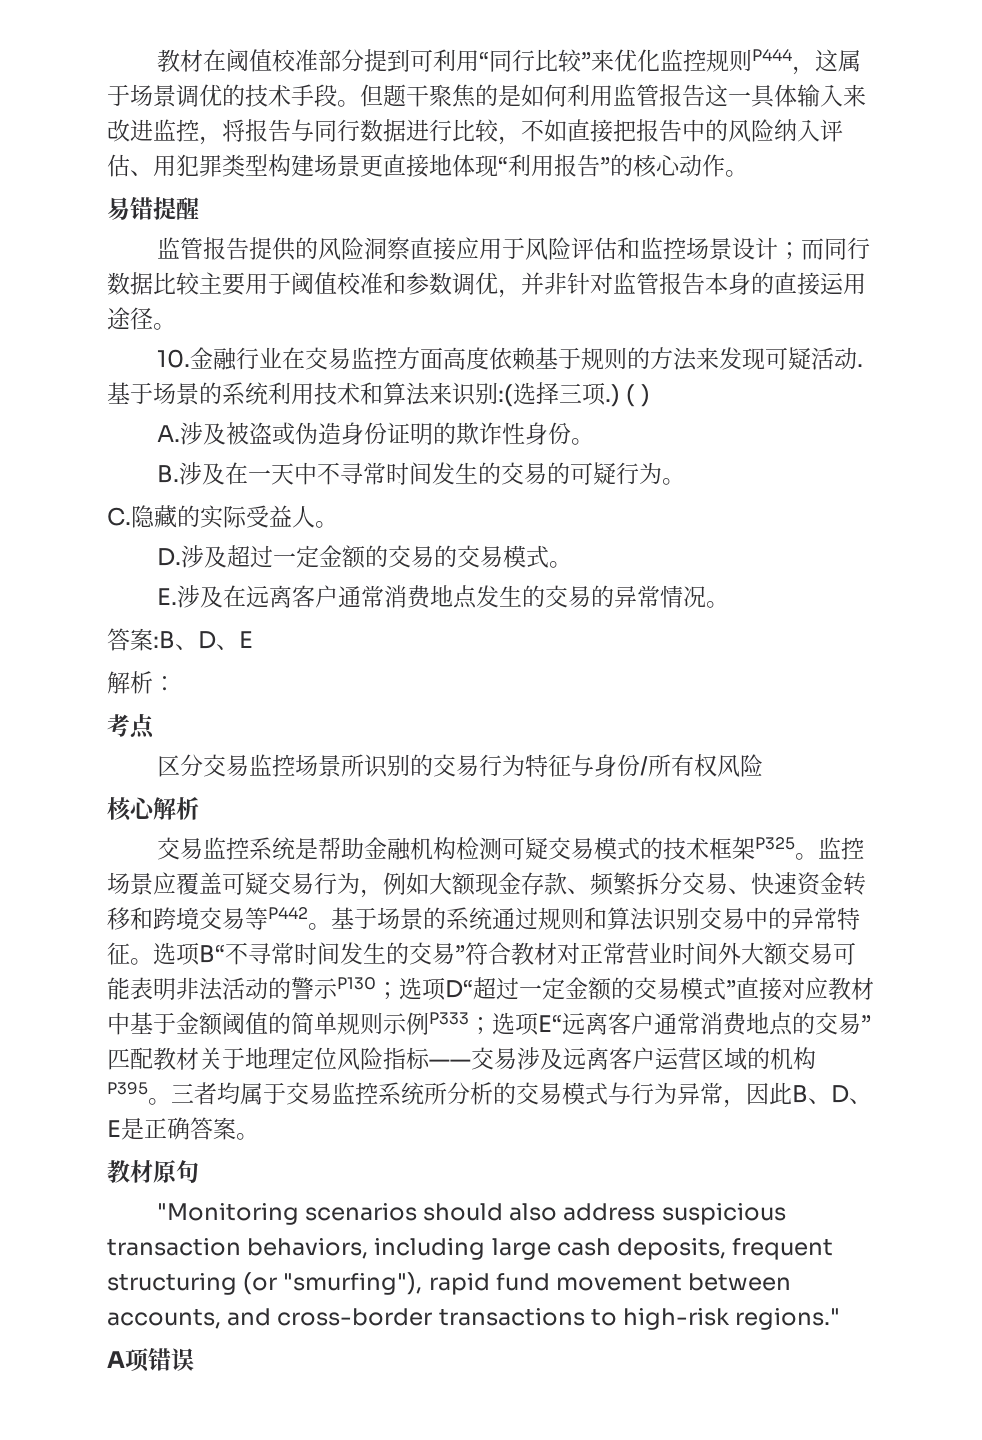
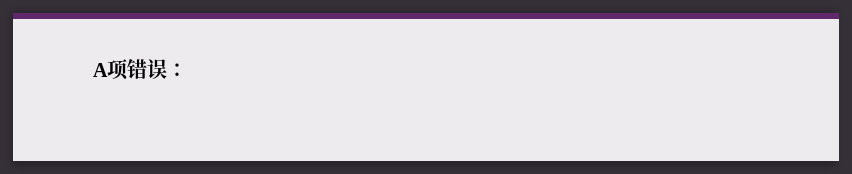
- 教材在阈值校准部分提到可利用“同行比较”来优化监控规则P444，这属于场景调优的技术手段。但题干聚焦的是如何利用监管报告这一具体输入来改进监控，将报告与同行数据进行比较，不如直接把报告中的风险纳入评估、用犯罪类型构建场景更直接地体现“利用报告”的核心动作。
- 易错提醒
- 监管报告提供的风险洞察直接应用于风险评估和监控场景设计；而同行数据比较主要用于阈值校准和参数调优，并非针对监管报告本身的直接运用途径。
- 10.金融行业在交易监控方面高度依赖基于规则的方法来发现可疑活动.基于场景的系统利用技术和算法来识别:(选择三项.) ( )
- A.涉及被盗或伪造身份证明的欺诈性身份。
- B.涉及在一天中不寻常时间发生的交易的可疑行为。
- C.隐藏的实际受益人。
- D.涉及超过一定金额的交易的交易模式。
- E.涉及在远离客户通常消费地点发生的交易的异常情况。
- 答案:B、D、E
- 解析：
- 考点
- 区分交易监控场景所识别的交易行为特征与身份/所有权风险
- 核心解析
- 交易监控系统是帮助金融机构检测可疑交易模式的技术框架P325。监控场景应覆盖可疑交易行为，例如大额现金存款、频繁拆分交易、快速资金转移和跨境交易等P442。基于场景的系统通过规则和算法识别交易中的异常特征。选项B“不寻常时间发生的交易”符合教材对正常营业时间外大额交易可能表明非法活动的警示P130；选项D“超过一定金额的交易模式”直接对应教材中基于金额阈值的简单规则示例P333；选项E“远离客户通常消费地点的交易”匹配教材关于地理定位风险指标——交易涉及远离客户运营区域的机构P395。三者均属于交易监控系统所分析的交易模式与行为异常，因此B、D、E是正确答案。
- 教材原句
- "Monitoring scenarios should also address suspicious transaction behaviors, including large cash deposits, frequent structuring (or "smurfing"), rapid fund movement between accounts, and cross-border transactions to high-risk regions."
- A项错误
+ A项错误：

